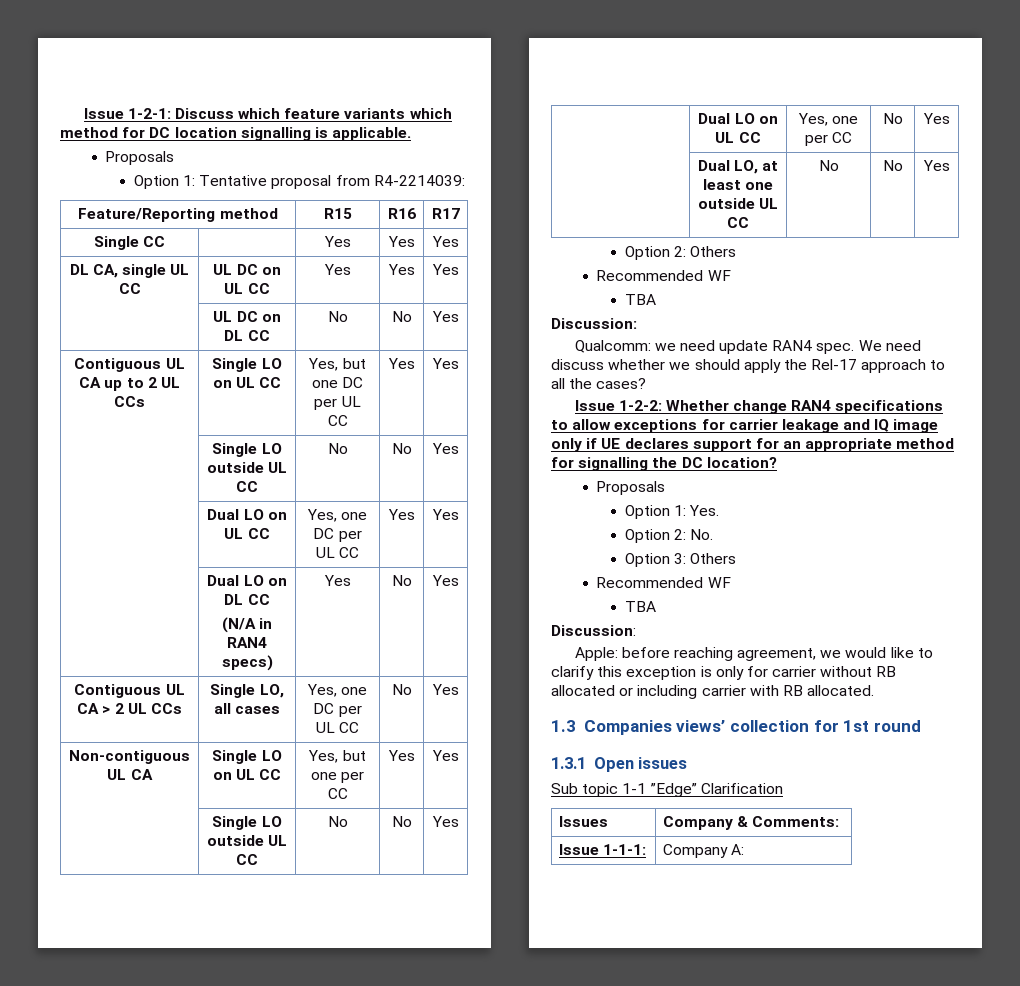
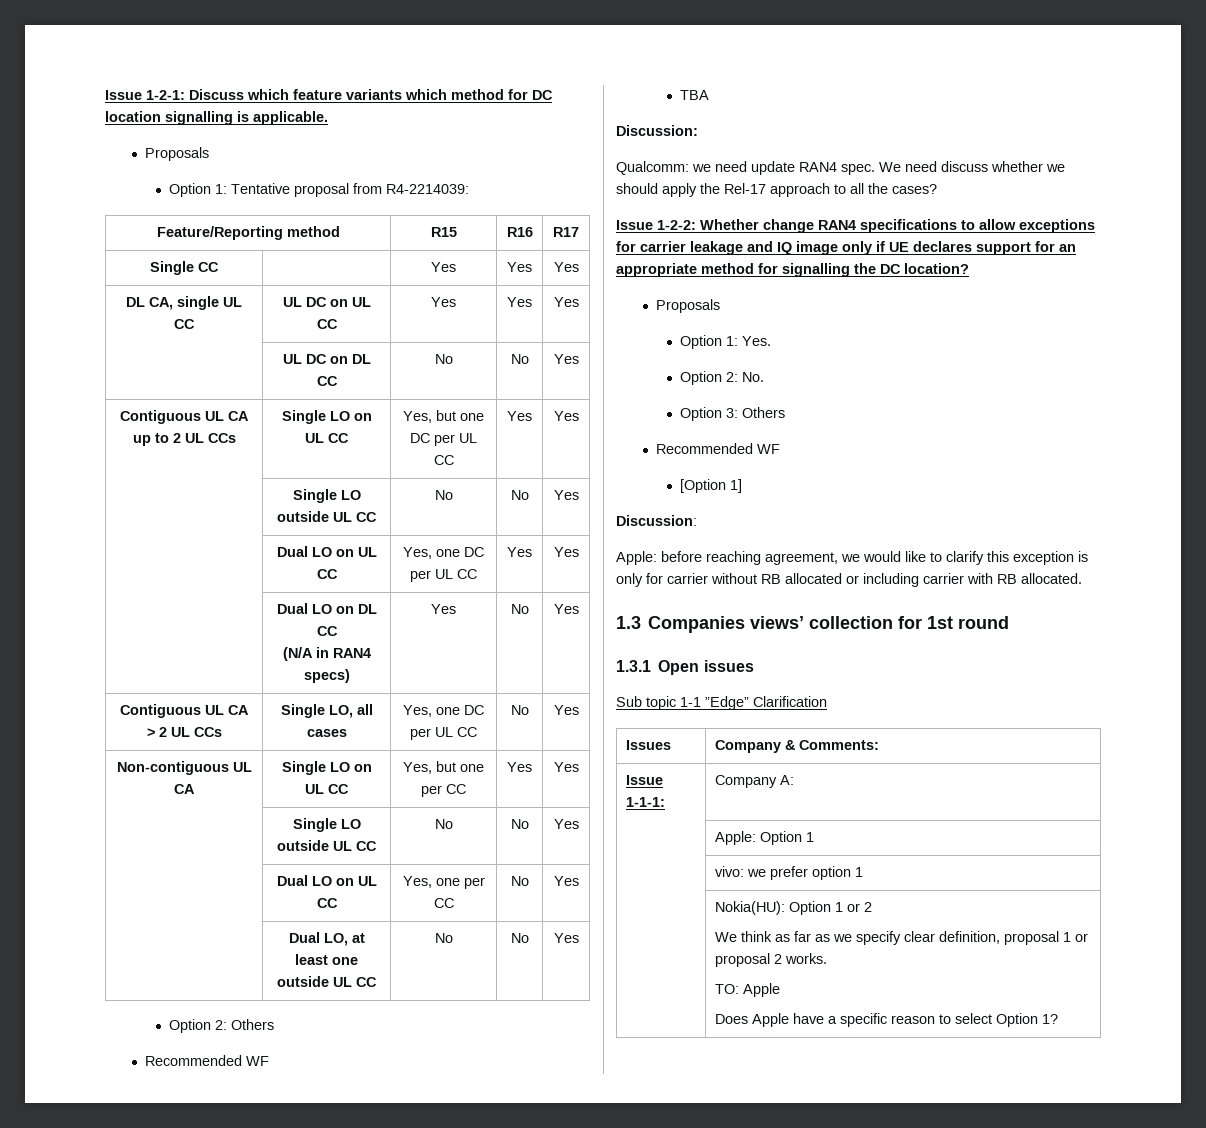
  Option 3: Others
  Recommended WF
- TBA
+ [Option 1]
+ | Apple: Option 1
+ | vivo: we prefer option 1
+ | Nokia(HU): Option 1 or 2
+ We think as far as we specify clear definition, proposal 1 or proposal 2 works.
+ TO: Apple
+ Does Apple have a specific reason to select Option 1?

